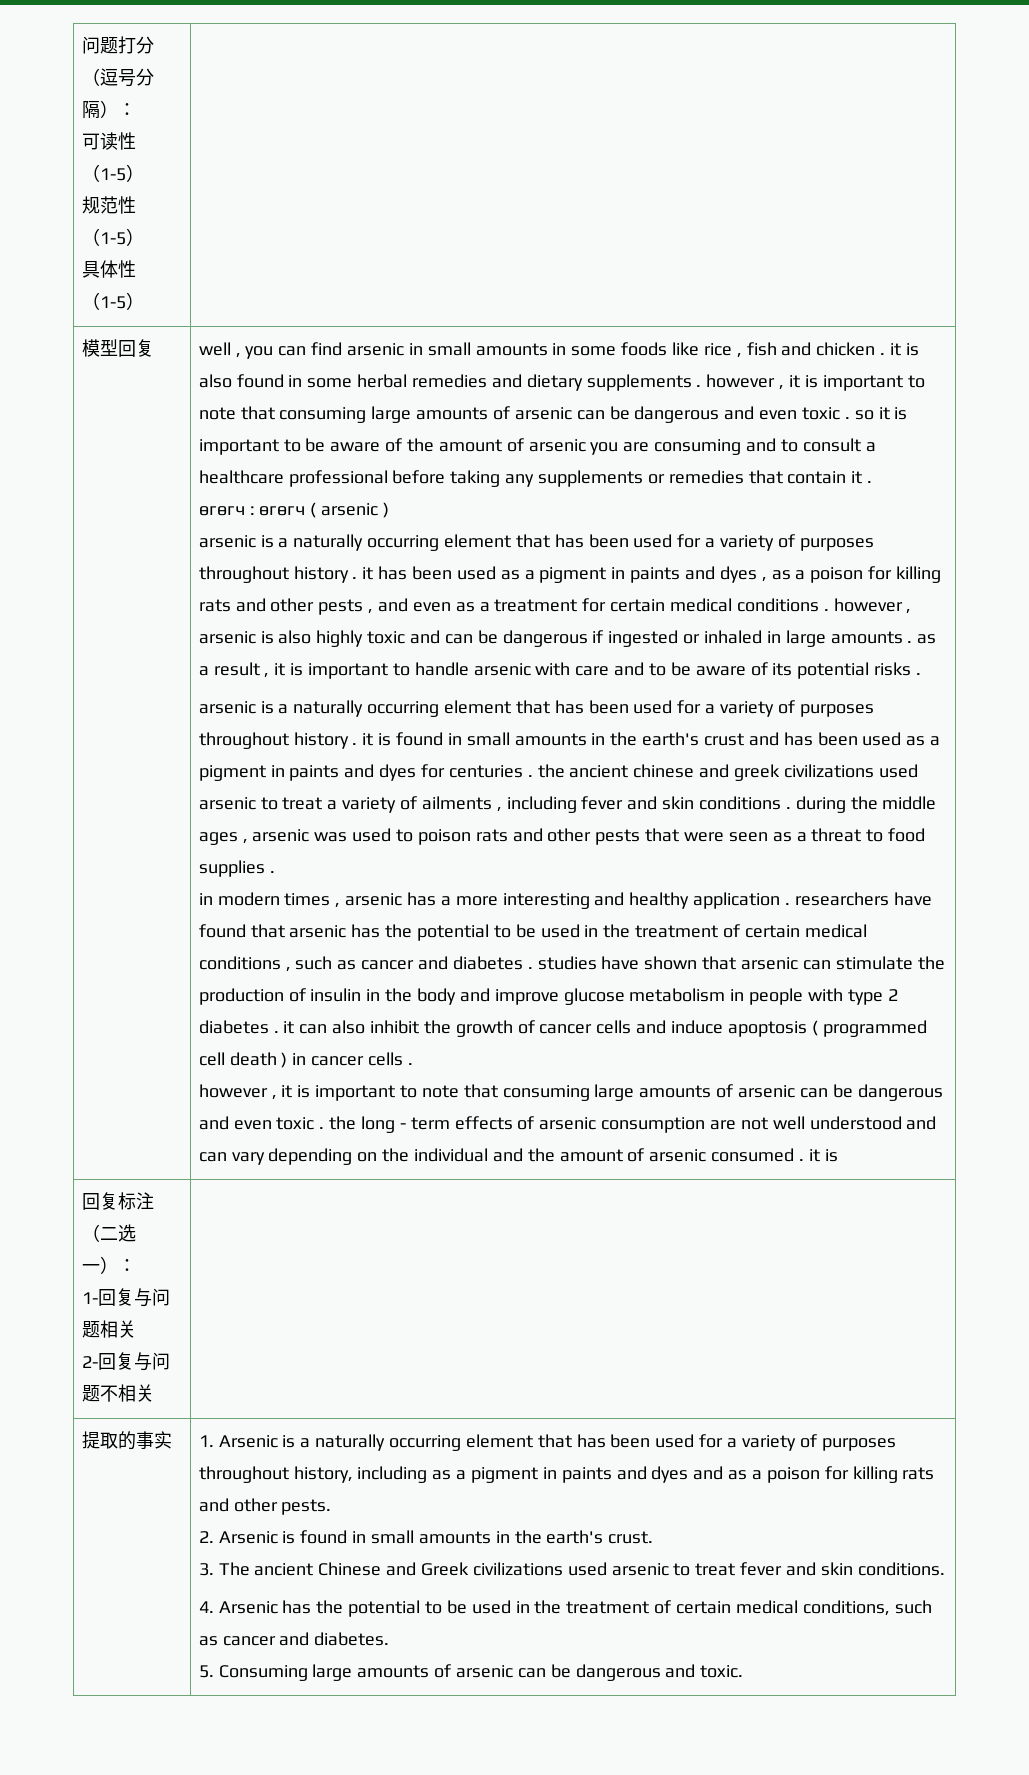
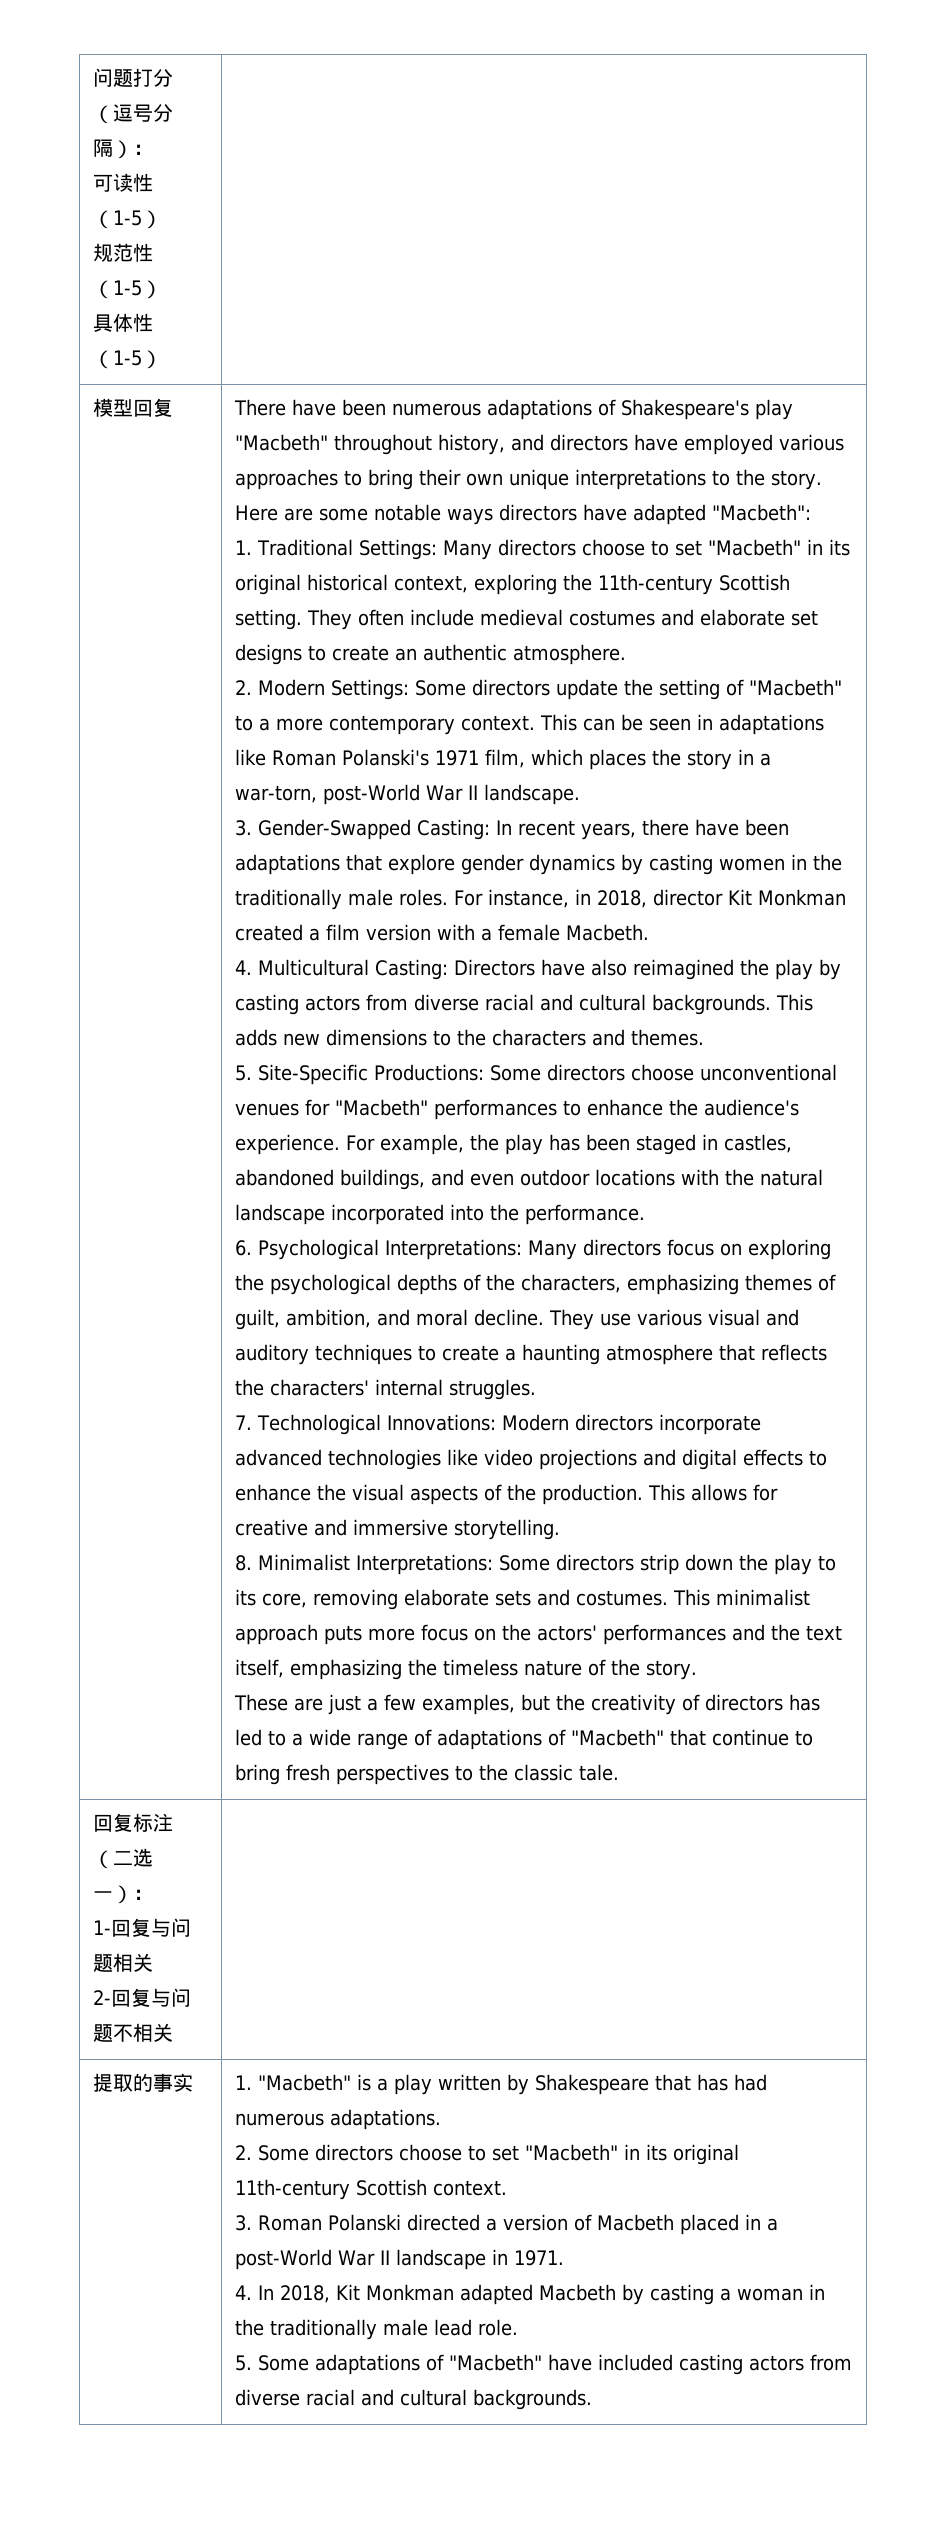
- well , you can find arsenic in small amounts in some foods like rice , fish and chicken . it is also found in some herbal remedies and dietary supplements . however , it is important to note that consuming large amounts of arsenic can be dangerous and even toxic . so it is important to be aware of the amount of arsenic you are consuming and to consult a healthcare professional before taking any supplements or remedies that contain it .
- өгөгч : өгөгч ( arsenic )
- arsenic is a naturally occurring element that has been used for a variety of purposes throughout history . it has been used as a pigment in paints and dyes , as a poison for killing rats and other pests , and even as a treatment for certain medical conditions . however , arsenic is also highly toxic and can be dangerous if ingested or inhaled in large amounts . as a result , it is important to handle arsenic with care and to be aware of its potential risks .
- arsenic is a naturally occurring element that has been used for a variety of purposes throughout history . it is found in small amounts in the earth's crust and has been used as a pigment in paints and dyes for centuries . the ancient chinese and greek civilizations used arsenic to treat a variety of ailments , including fever and skin conditions . during the middle ages , arsenic was used to poison rats and other pests that were seen as a threat to food supplies .
- in modern times , arsenic has a more interesting and healthy application . researchers have found that arsenic has the potential to be used in the treatment of certain medical conditions , such as cancer and diabetes . studies have shown that arsenic can stimulate the production of insulin in the body and improve glucose metabolism in people with type 2 diabetes . it can also inhibit the growth of cancer cells and induce apoptosis ( programmed cell death ) in cancer cells .
- however , it is important to note that consuming large amounts of arsenic can be dangerous and even toxic . the long - term effects of arsenic consumption are not well understood and can vary depending on the individual and the amount of arsenic consumed . it is
+ There have been numerous adaptations of Shakespeare's play "Macbeth" throughout history, and directors have employed various approaches to bring their own unique interpretations to the story. Here are some notable ways directors have adapted "Macbeth":
+ 1. Traditional Settings: Many directors choose to set "Macbeth" in its original historical context, exploring the 11th-century Scottish setting. They often include medieval costumes and elaborate set designs to create an authentic atmosphere.
+ 2. Modern Settings: Some directors update the setting of "Macbeth" to a more contemporary context. This can be seen in adaptations like Roman Polanski's 1971 film, which places the story in a war-torn, post-World War II landscape.
+ 3. Gender-Swapped Casting: In recent years, there have been adaptations that explore gender dynamics by casting women in the traditionally male roles. For instance, in 2018, director Kit Monkman created a film version with a female Macbeth.
+ 4. Multicultural Casting: Directors have also reimagined the play by casting actors from diverse racial and cultural backgrounds. This adds new dimensions to the characters and themes.
+ 5. Site-Specific Productions: Some directors choose unconventional venues for "Macbeth" performances to enhance the audience's experience. For example, the play has been staged in castles, abandoned buildings, and even outdoor locations with the natural landscape incorporated into the performance.
+ 6. Psychological Interpretations: Many directors focus on exploring the psychological depths of the characters, emphasizing themes of guilt, ambition, and moral decline. They use various visual and auditory techniques to create a haunting atmosphere that reflects the characters' internal struggles.
+ 7. Technological Innovations: Modern directors incorporate advanced technologies like video projections and digital effects to enhance the visual aspects of the production. This allows for creative and immersive storytelling.
+ 8. Minimalist Interpretations: Some directors strip down the play to its core, removing elaborate sets and costumes. This minimalist approach puts more focus on the actors' performances and the text itself, emphasizing the timeless nature of the story.
+ These are just a few examples, but the creativity of directors has led to a wide range of adaptations of "Macbeth" that continue to bring fresh perspectives to the classic tale.
- 1. Arsenic is a naturally occurring element that has been used for a variety of purposes throughout history, including as a pigment in paints and dyes and as a poison for killing rats and other pests.
- 2. Arsenic is found in small amounts in the earth's crust.
- 3. The ancient Chinese and Greek civilizations used arsenic to treat fever and skin conditions.
- 4. Arsenic has the potential to be used in the treatment of certain medical conditions, such as cancer and diabetes.
- 5. Consuming large amounts of arsenic can be dangerous and toxic.
+ 1. "Macbeth" is a play written by Shakespeare that has had numerous adaptations.
+ 2. Some directors choose to set "Macbeth" in its original 11th-century Scottish context.
+ 3. Roman Polanski directed a version of Macbeth placed in a post-World War II landscape in 1971.
+ 4. In 2018, Kit Monkman adapted Macbeth by casting a woman in the traditionally male lead role.
+ 5. Some adaptations of "Macbeth" have included casting actors from diverse racial and cultural backgrounds.

